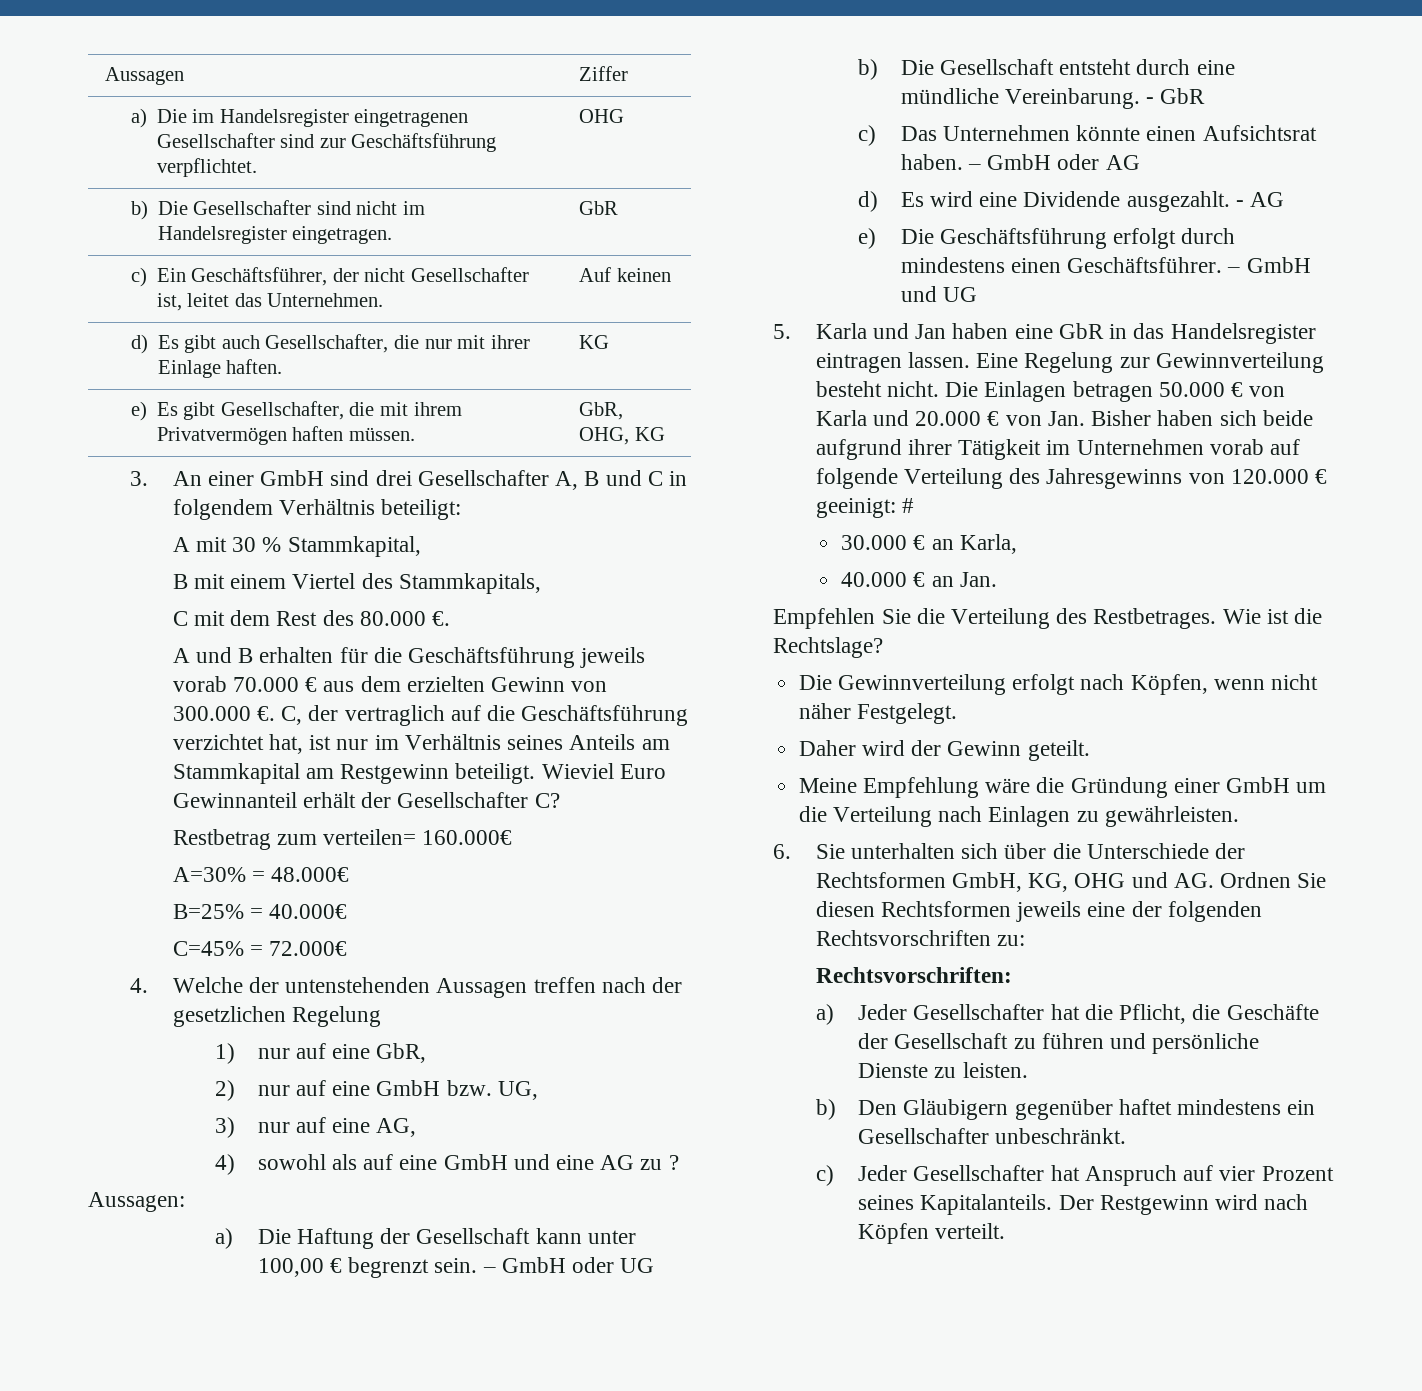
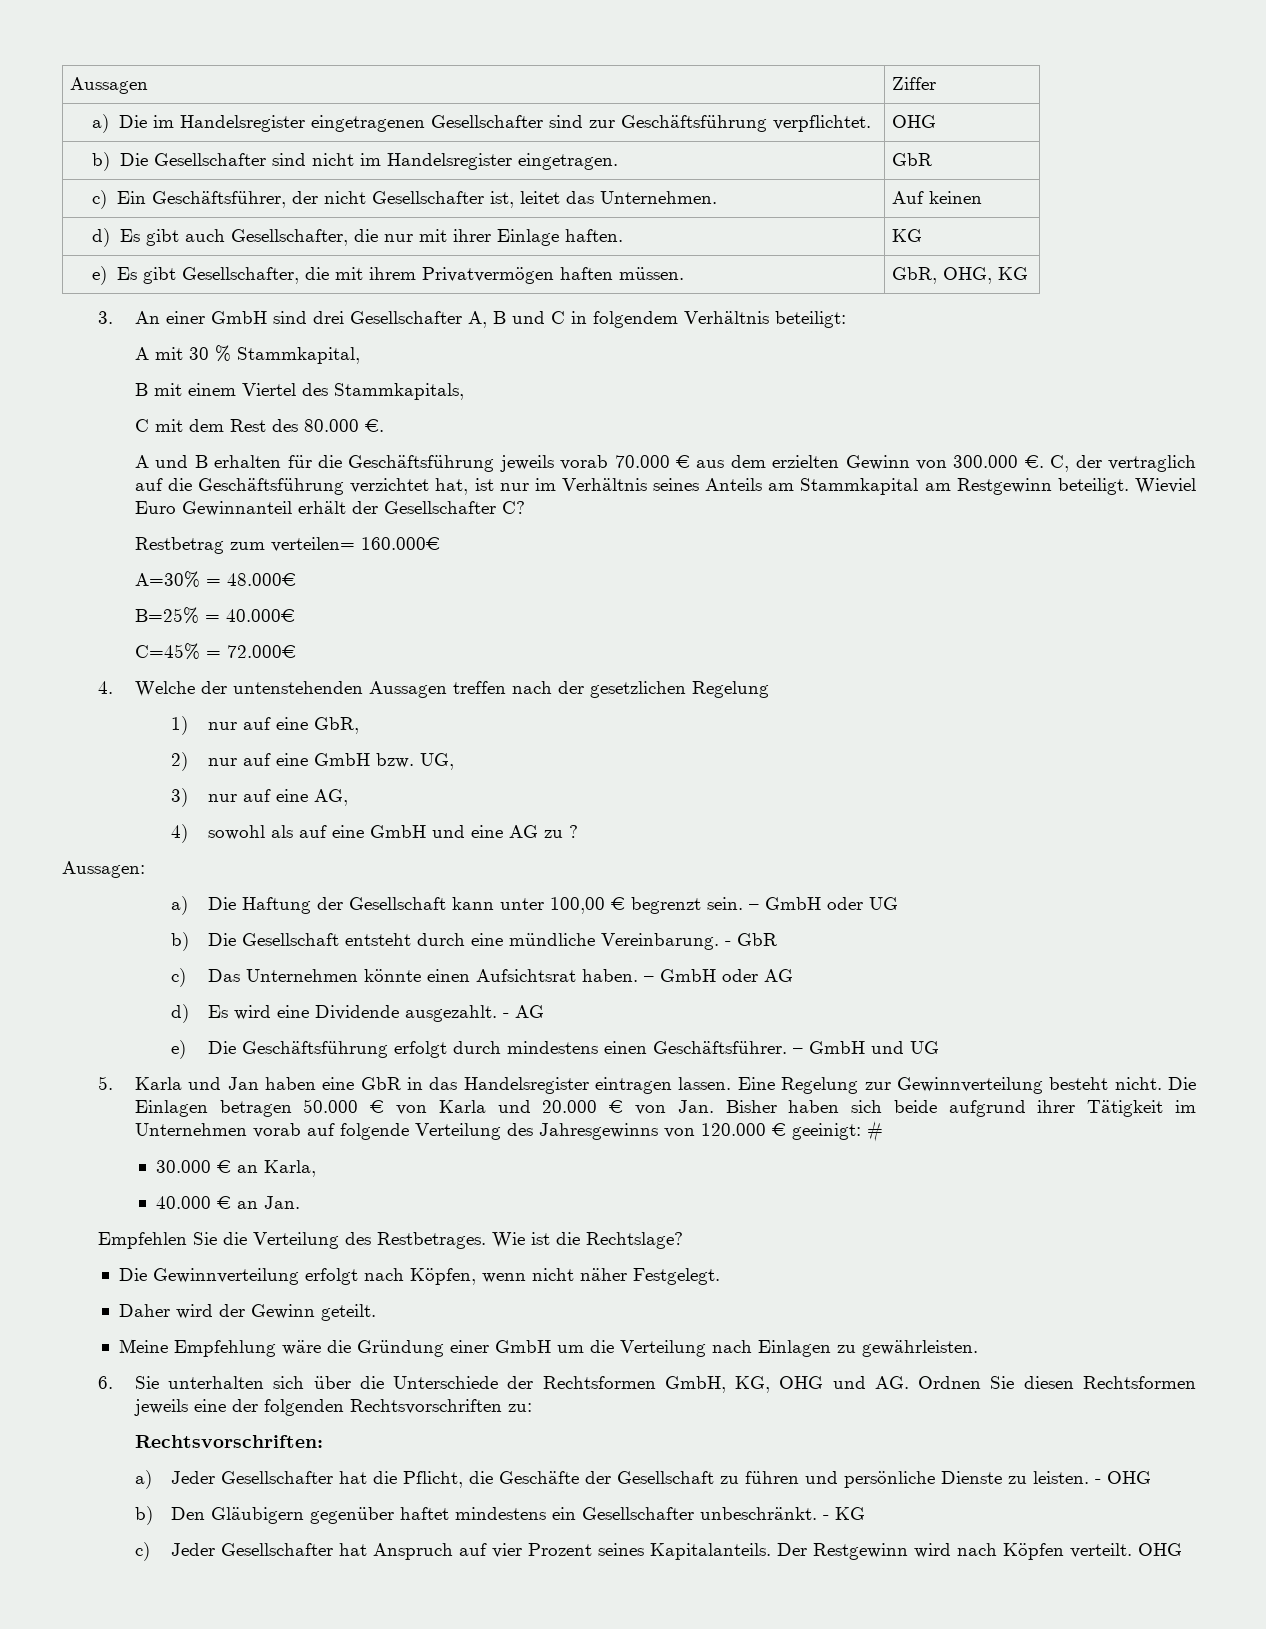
+ - OHG
+ - KG
- Der Restgewinn wird nach Köpfen verteilt.
+ Der Restgewinn wird nach Köpfen verteilt. OHG

